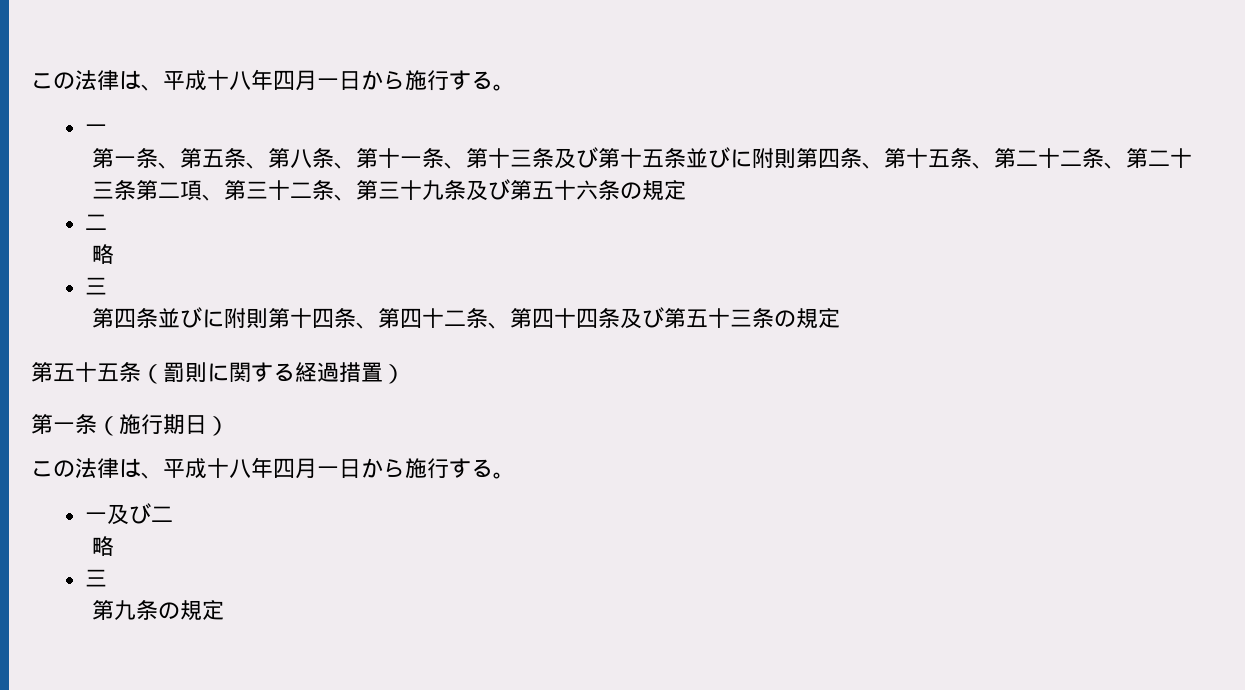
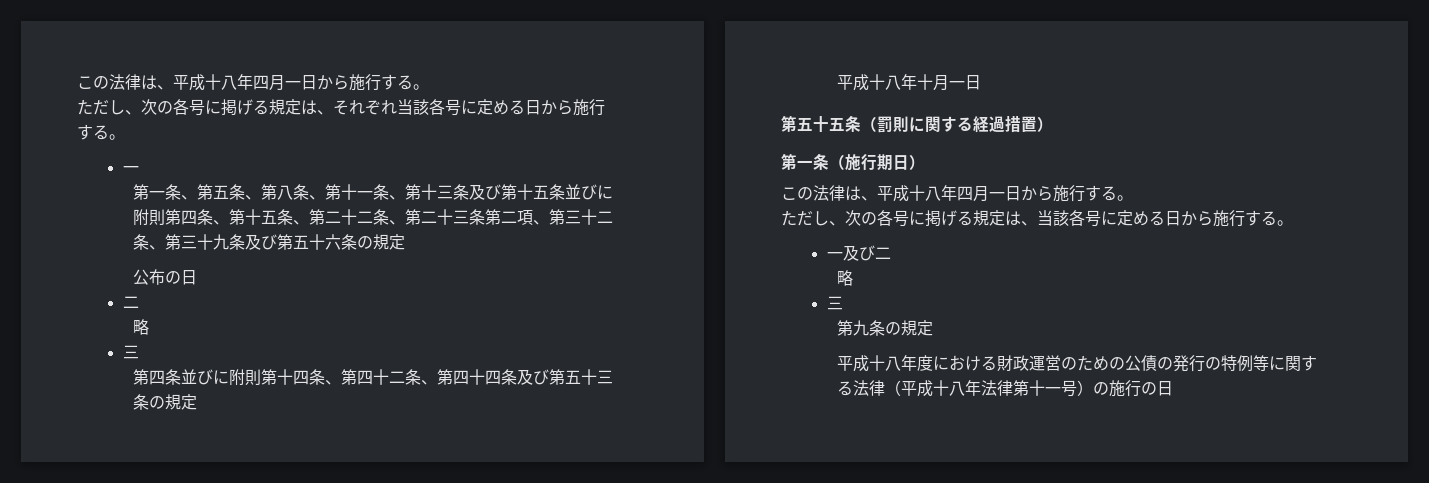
+ ただし、次の各号に掲げる規定は、それぞれ当該各号に定める日から施行する。
+ 公布の日
+ 平成十八年十月一日
+ ただし、次の各号に掲げる規定は、当該各号に定める日から施行する。
+ 平成十八年度における財政運営のための公債の発行の特例等に関する法律（平成十八年法律第十一号）の施行の日

